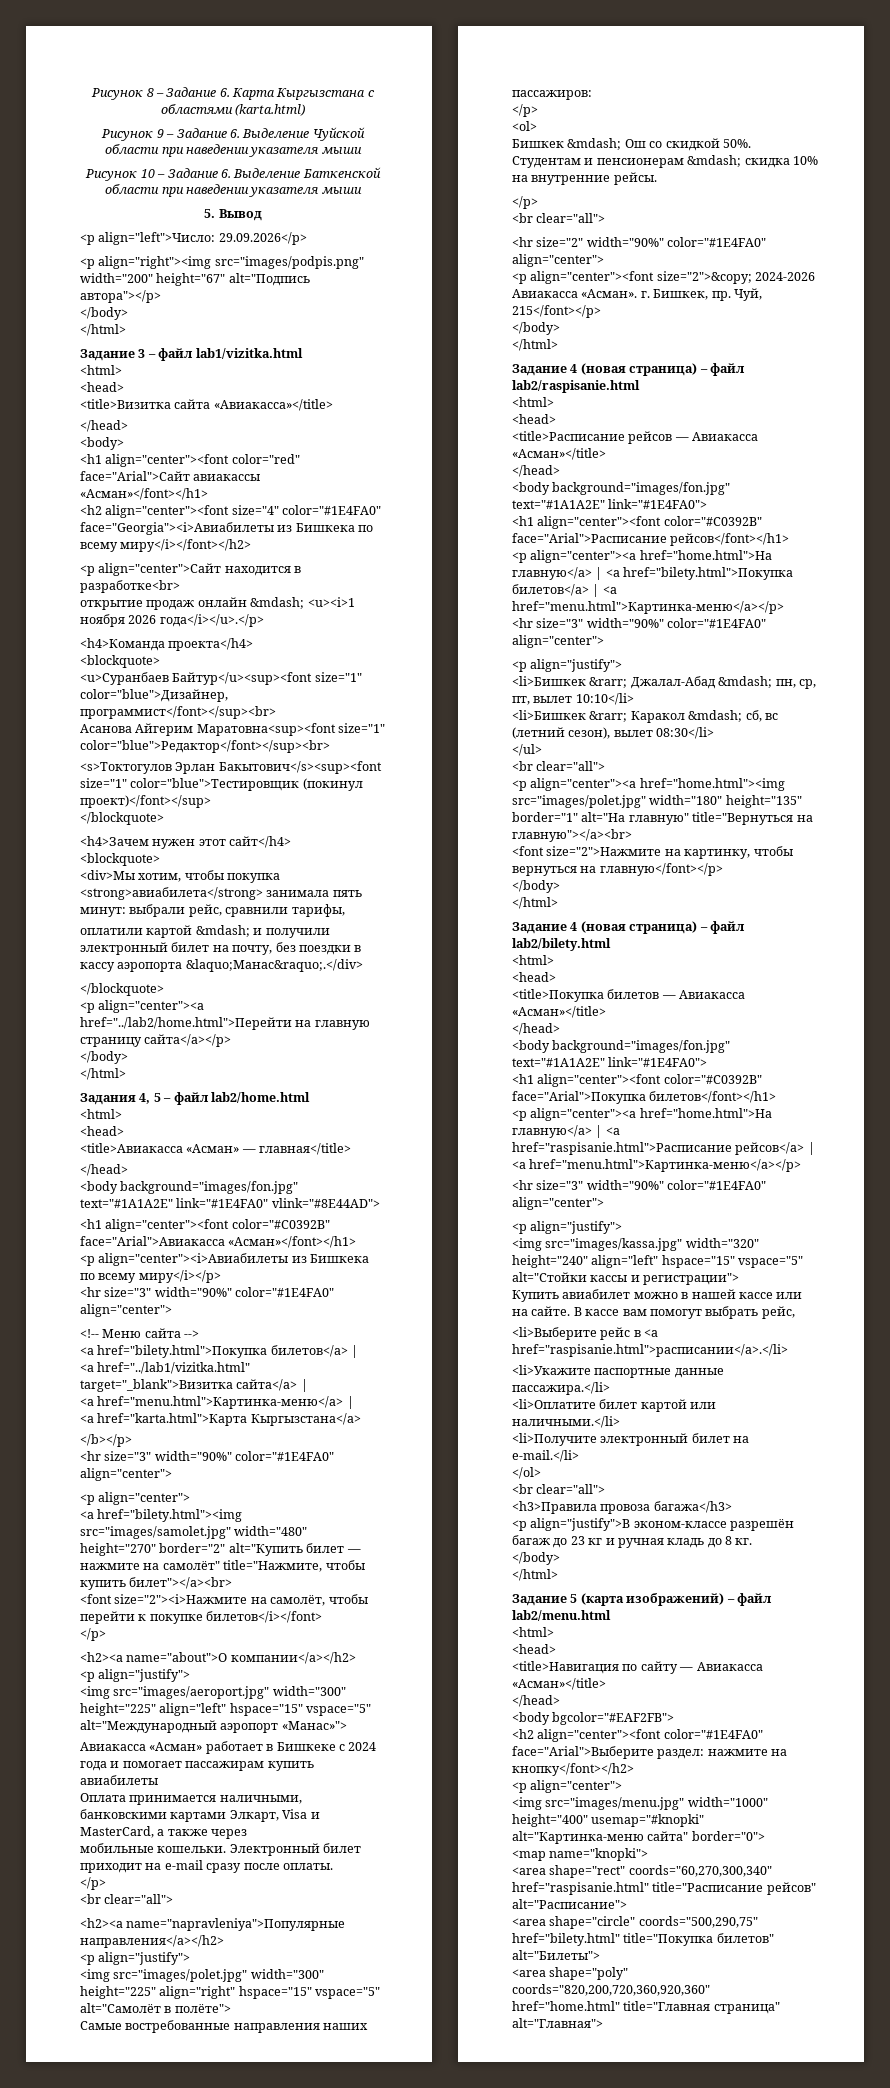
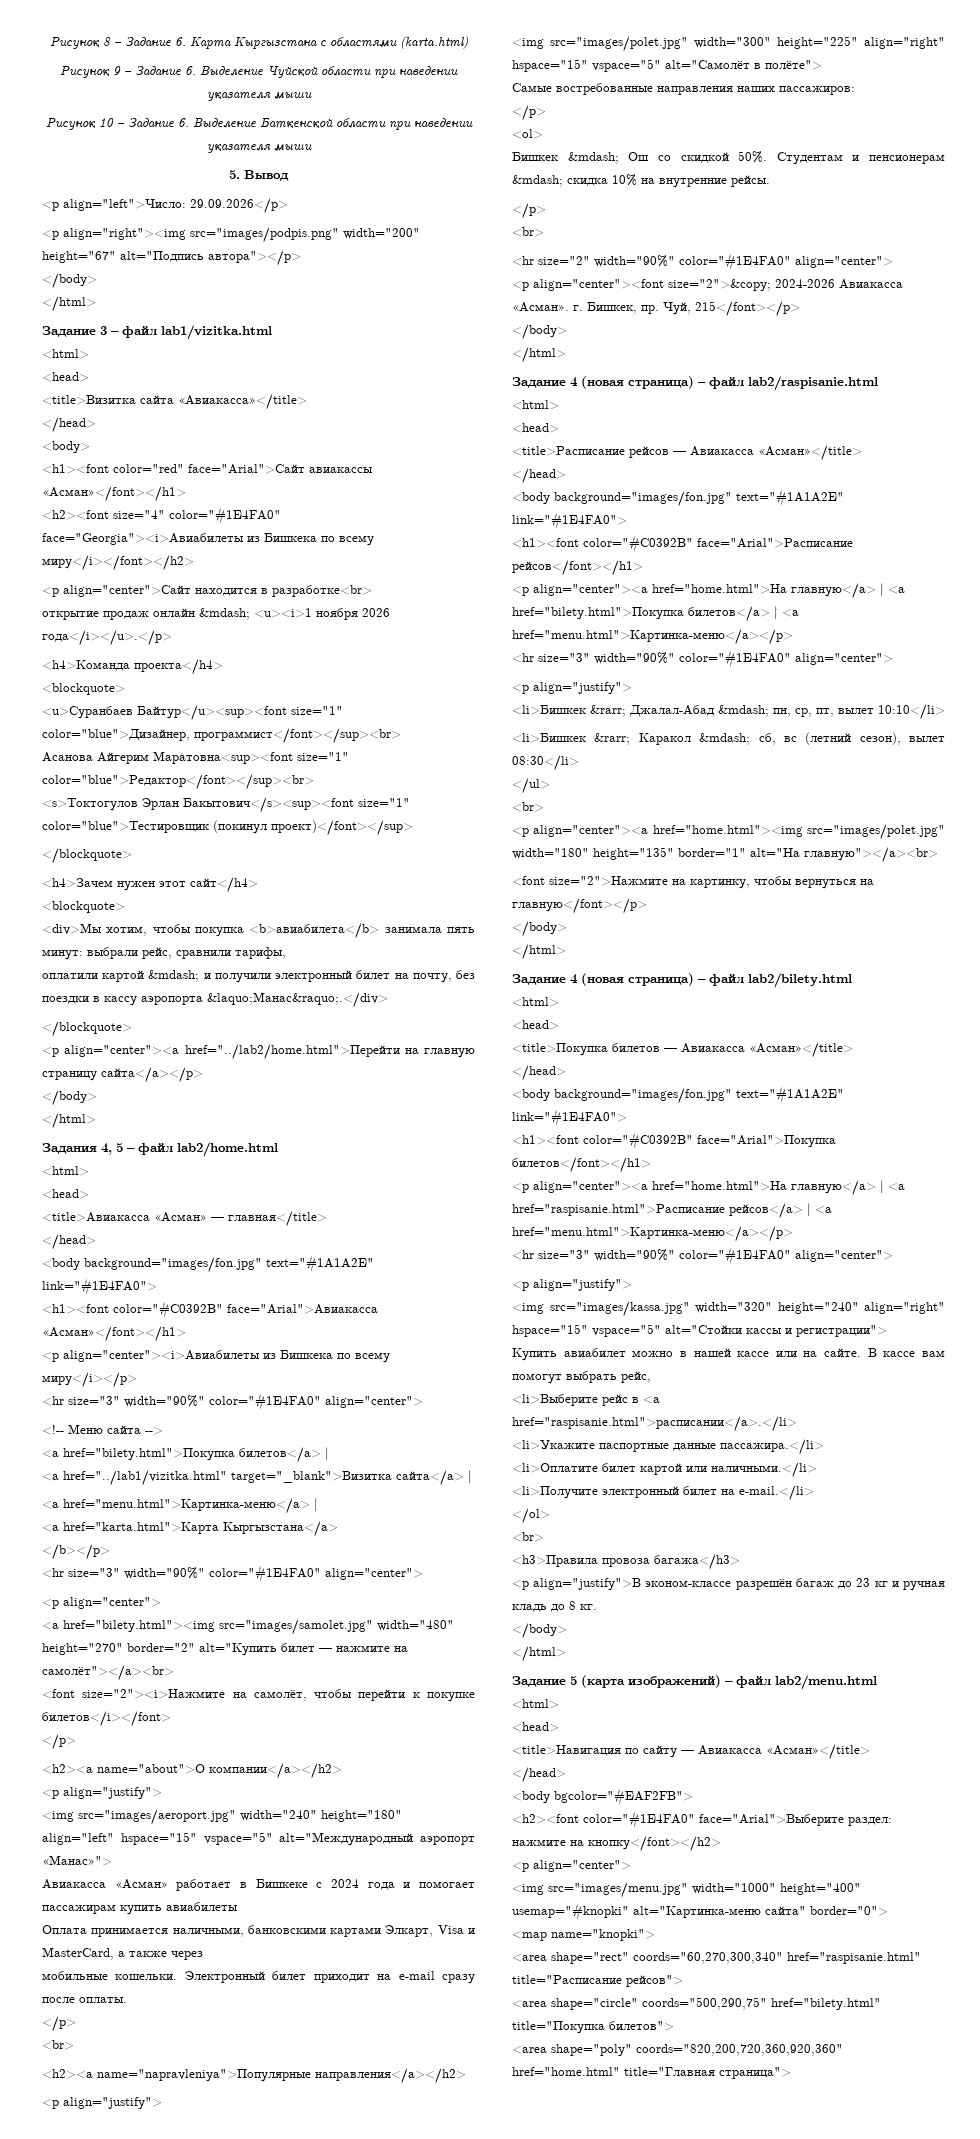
- <h1 align="center"><font color="red" face="Arial">Сайт авиакассы «Асман»</font></h1>
+ <h1><font color="red" face="Arial">Сайт авиакассы «Асман»</font></h1>
- <h2 align="center"><font size="4" color="#1E4FA0" face="Georgia"><i>Авиабилеты из Бишкека по всему миру</i></font></h2>
+ <h2><font size="4" color="#1E4FA0" face="Georgia"><i>Авиабилеты из Бишкека по всему миру</i></font></h2>
- <div>Мы хотим, чтобы покупка <strong>авиабилета</strong> занимала пять минут: выбрали рейс, сравнили тарифы,
+ <div>Мы хотим, чтобы покупка <b>авиабилета</b> занимала пять минут: выбрали рейс, сравнили тарифы,
  <title>Авиакасса «Асман» — главная</title>
  </head>
- <body background="images/fon.jpg" text="#1A1A2E" link="#1E4FA0" vlink="#8E44AD">
- <h1 align="center"><font color="#C0392B" face="Arial">Авиакасса «Асман»</font></h1>
+ <body background="images/fon.jpg" text="#1A1A2E" link="#1E4FA0">
+ <h1><font color="#C0392B" face="Arial">Авиакасса «Асман»</font></h1>
- <a href="bilety.html"><img src="images/samolet.jpg" width="480" height="270" border="2" alt="Купить билет — нажмите на самолёт" title="Нажмите, чтобы купить билет"></a><br>
+ <a href="bilety.html"><img src="images/samolet.jpg" width="480" height="270" border="2" alt="Купить билет — нажмите на самолёт"></a><br>
- <img src="images/aeroport.jpg" width="300" height="225" align="left" hspace="15" vspace="5" alt="Международный аэропорт «Манас»">
+ <img src="images/aeroport.jpg" width="240" height="180" align="left" hspace="15" vspace="5" alt="Международный аэропорт «Манас»">
  Электронный билет приходит на e-mail сразу после оплаты.
  </p>
- <br clear="all">
+ <br>
  Студентам и пенсионерам &mdash; скидка 10% на внутренние рейсы.
  </p>
- <br clear="all">
+ <br>
- <h1 align="center"><font color="#C0392B" face="Arial">Расписание рейсов</font></h1>
+ <h1><font color="#C0392B" face="Arial">Расписание рейсов</font></h1>
  </ul>
- <br clear="all">
+ <br>
- <p align="center"><a href="home.html"><img src="images/polet.jpg" width="180" height="135" border="1" alt="На главную" title="Вернуться на главную"></a><br>
+ <p align="center"><a href="home.html"><img src="images/polet.jpg" width="180" height="135" border="1" alt="На главную"></a><br>
- <h1 align="center"><font color="#C0392B" face="Arial">Покупка билетов</font></h1>
+ <h1><font color="#C0392B" face="Arial">Покупка билетов</font></h1>
- <img src="images/kassa.jpg" width="320" height="240" align="left" hspace="15" vspace="5" alt="Стойки кассы и регистрации">
+ <img src="images/kassa.jpg" width="320" height="240" align="right" hspace="15" vspace="5" alt="Стойки кассы и регистрации">
  </ol>
- <br clear="all">
+ <br>
- <h2 align="center"><font color="#1E4FA0" face="Arial">Выберите раздел: нажмите на кнопку</font></h2>
+ <h2><font color="#1E4FA0" face="Arial">Выберите раздел: нажмите на кнопку</font></h2>
- <area shape="rect" coords="60,270,300,340" href="raspisanie.html" title="Расписание рейсов" alt="Расписание">
+ <area shape="rect" coords="60,270,300,340" href="raspisanie.html" title="Расписание рейсов">
- <area shape="circle" coords="500,290,75" href="bilety.html" title="Покупка билетов" alt="Билеты">
+ <area shape="circle" coords="500,290,75" href="bilety.html" title="Покупка билетов">
- <area shape="poly" coords="820,200,720,360,920,360" href="home.html" title="Главная страница" alt="Главная">
+ <area shape="poly" coords="820,200,720,360,920,360" href="home.html" title="Главная страница">

